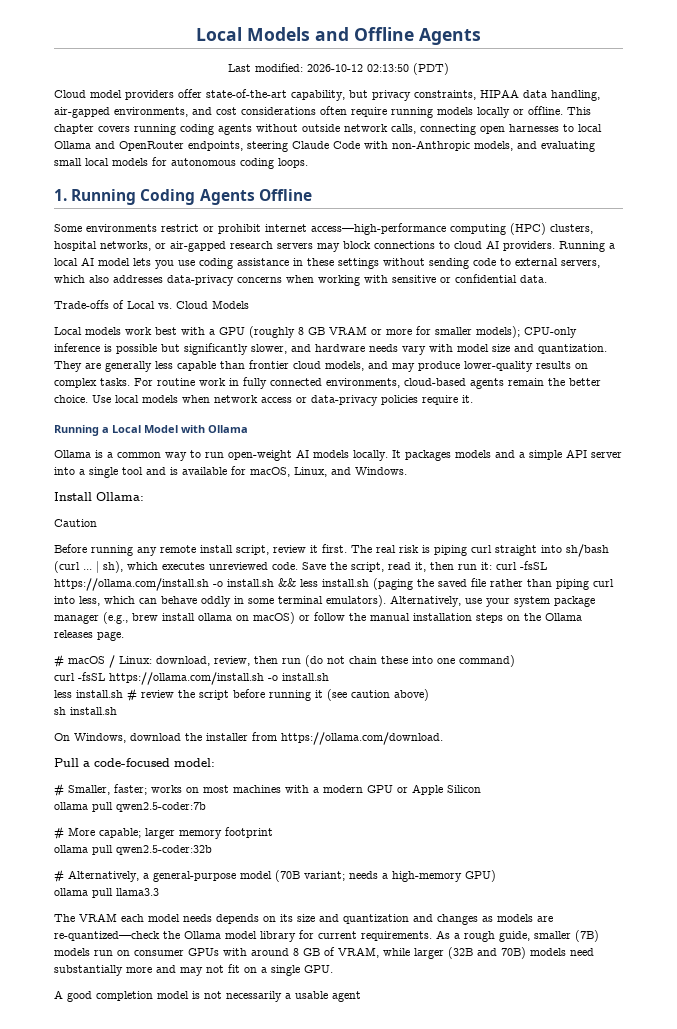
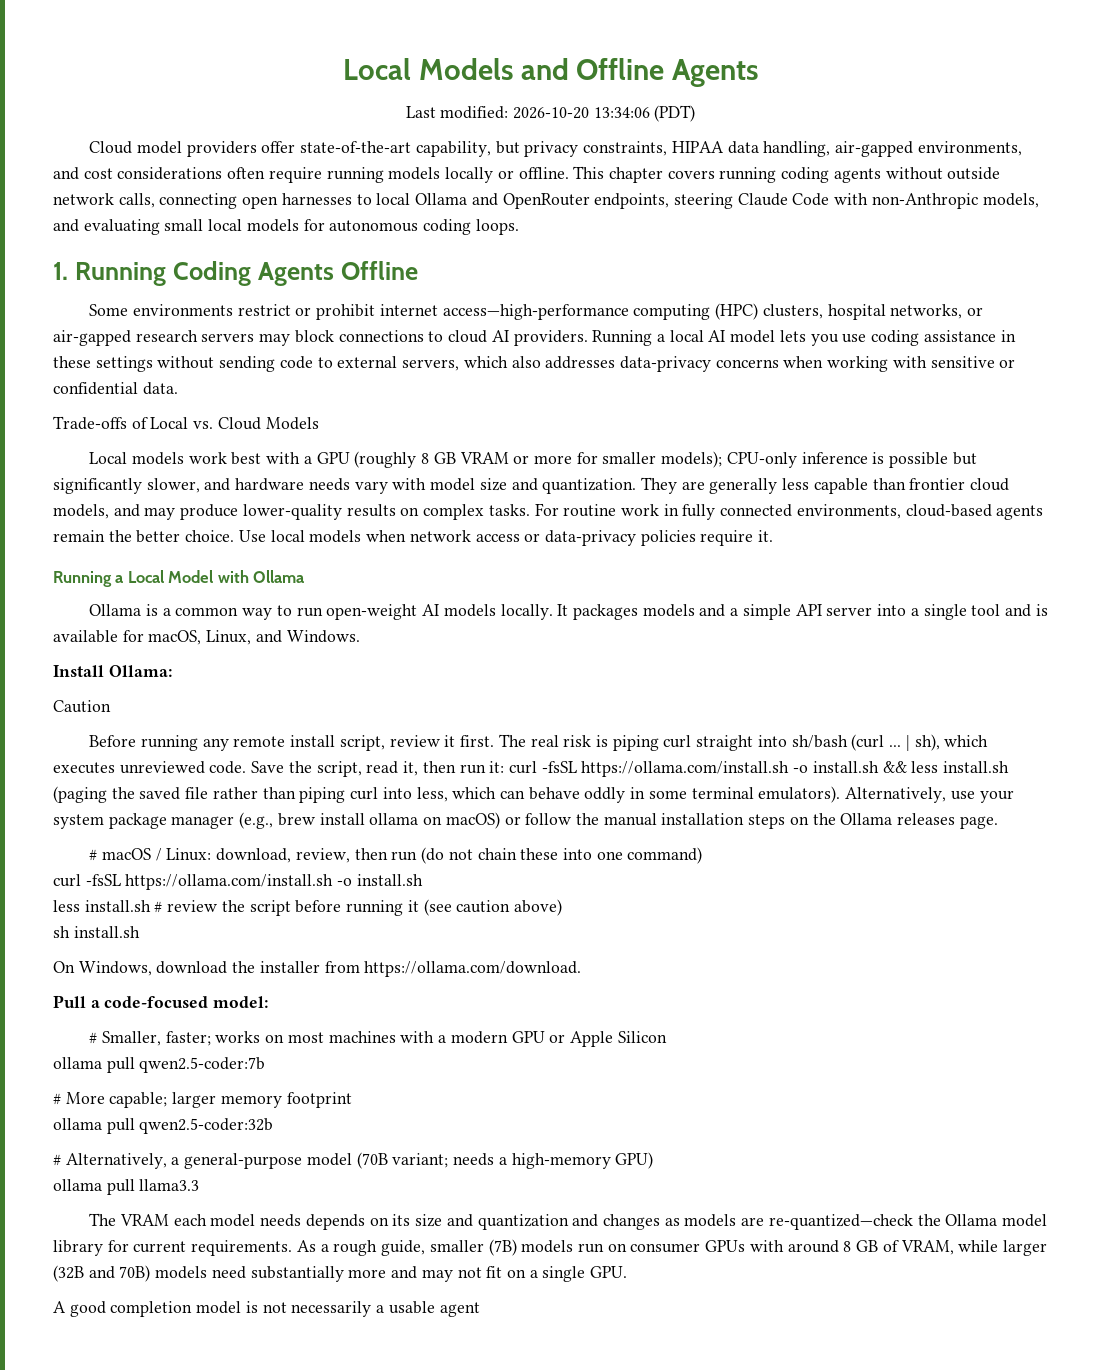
- Last modified: 2026-10-12 02:13:50 (PDT)
+ Last modified: 2026-10-20 13:34:06 (PDT)

